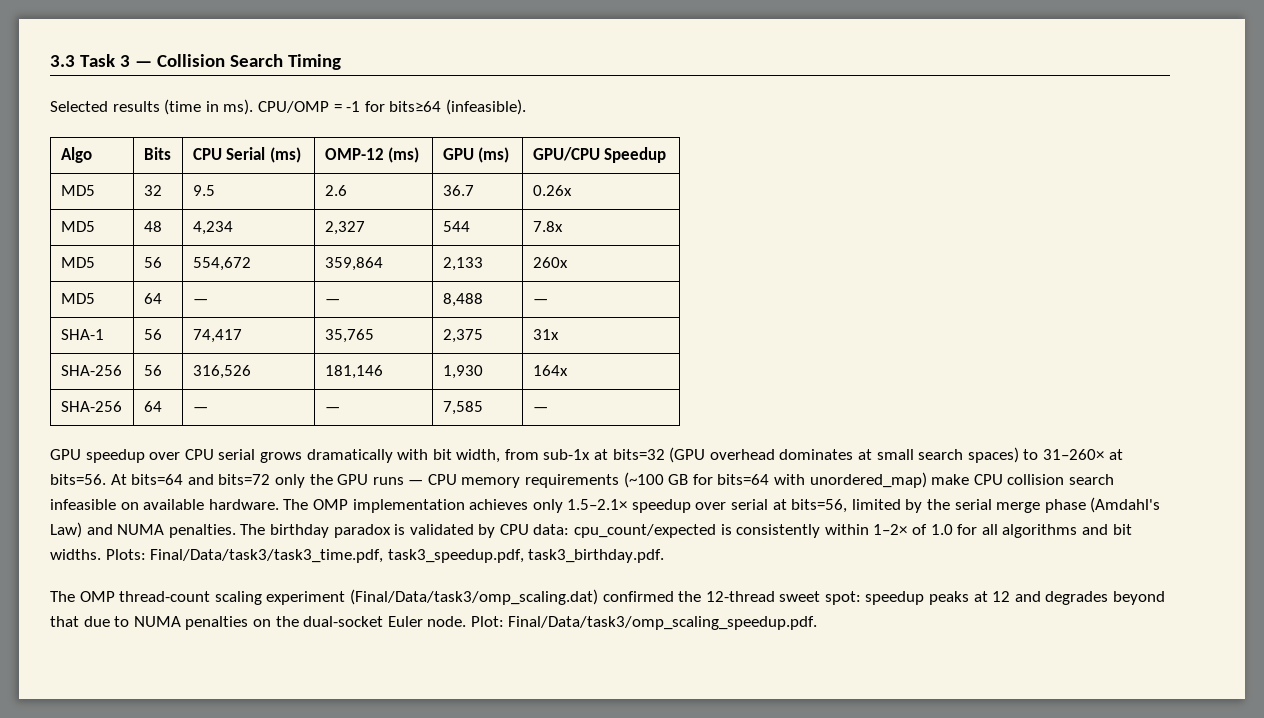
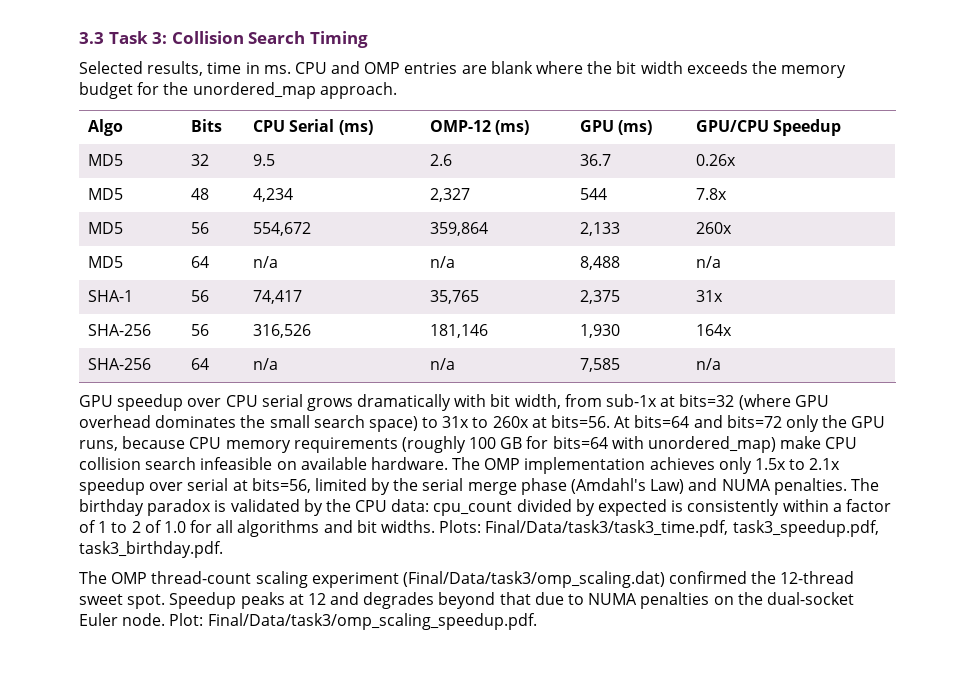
- 3.3 Task 3 — Collision Search Timing
+ 3.3 Task 3: Collision Search Timing
- Selected results (time in ms). CPU/OMP = -1 for bits≥64 (infeasible).
+ Selected results, time in ms. CPU and OMP entries are blank where the bit width exceeds the memory budget for the unordered_map approach.
- MD5 | 64 | — | — | 8,488 | —
+ MD5 | 64 | n/a | n/a | 8,488 | n/a
- SHA-256 | 64 | — | — | 7,585 | —
+ SHA-256 | 64 | n/a | n/a | 7,585 | n/a
- GPU speedup over CPU serial grows dramatically with bit width, from sub-1x at bits=32 (GPU overhead dominates at small search spaces) to 31–260× at bits=56.
+ GPU speedup over CPU serial grows dramatically with bit width, from sub-1x at bits=32 (where GPU overhead dominates the small search space) to 31x to 260x at bits=56.
- At bits=64 and bits=72 only the GPU runs — CPU memory requirements (~100 GB for bits=64 with unordered_map) make CPU collision search infeasible on available hardware.
+ At bits=64 and bits=72 only the GPU runs, because CPU memory requirements (roughly 100 GB for bits=64 with unordered_map) make CPU collision search infeasible on available hardware.
- The OMP implementation achieves only 1.5–2.1× speedup over serial at bits=56, limited by the serial merge phase (Amdahl's Law) and NUMA penalties.
+ The OMP implementation achieves only 1.5x to 2.1x speedup over serial at bits=56, limited by the serial merge phase (Amdahl's Law) and NUMA penalties.
- The birthday paradox is validated by CPU data: cpu_count/expected is consistently within 1–2× of 1.0 for all algorithms and bit widths.
+ The birthday paradox is validated by the CPU data: cpu_count divided by expected is consistently within a factor of 1 to 2 of 1.0 for all algorithms and bit widths.
- The OMP thread-count scaling experiment (Final/Data/task3/omp_scaling.dat) confirmed the 12-thread sweet spot: speedup peaks at 12 and degrades beyond that due to NUMA penalties on the dual-socket Euler node.
+ The OMP thread-count scaling experiment (Final/Data/task3/omp_scaling.dat) confirmed the 12-thread sweet spot. Speedup peaks at 12 and degrades beyond that due to NUMA penalties on the dual-socket Euler node.

